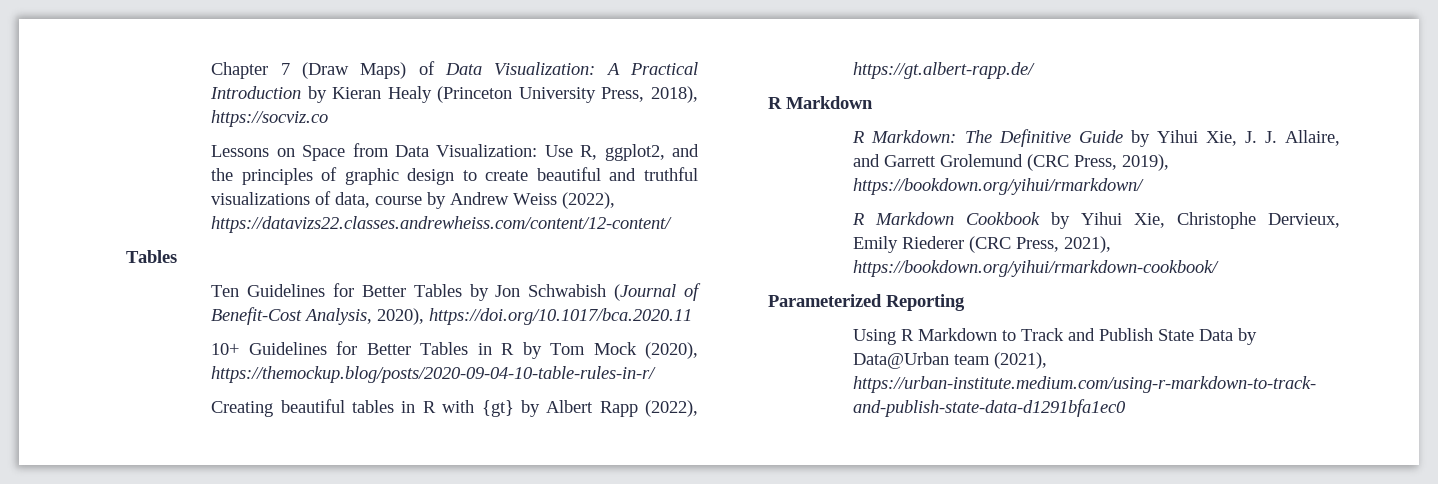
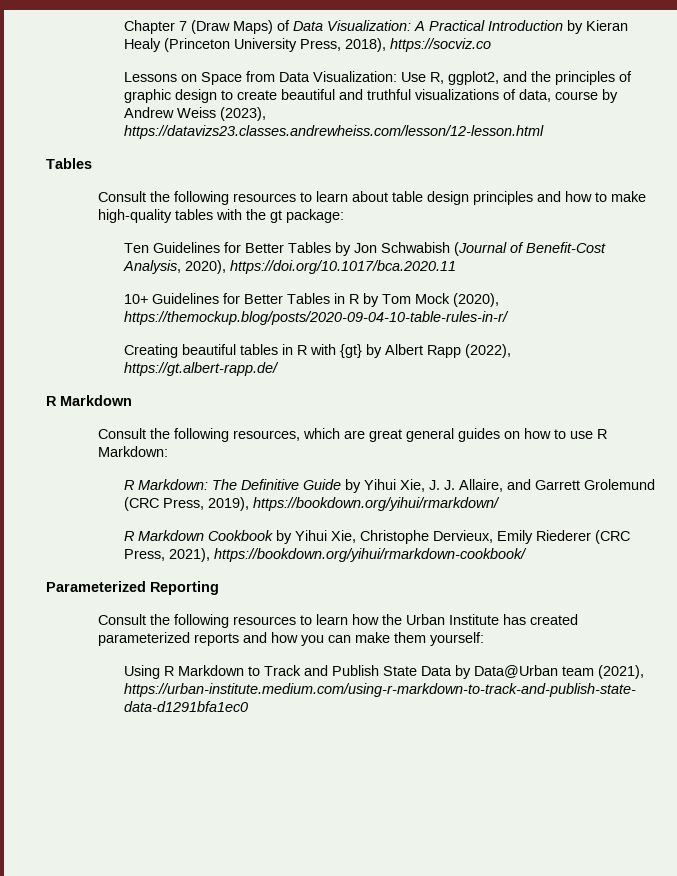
- Lessons on Space from Data Visualization: Use R, ggplot2, and the principles of graphic design to create beautiful and truthful visualizations of data, course by Andrew Weiss (2022), https://datavizs22.classes.andrewheiss.com/content/12-content/
+ Lessons on Space from Data Visualization: Use R, ggplot2, and the principles of graphic design to create beautiful and truthful visualizations of data, course by Andrew Weiss (2023), https://datavizs23.classes.andrewheiss.com/lesson/12-lesson.html
  Tables
+ Consult the following resources to learn about table design principles and how to make high-quality tables with the gt package:
+ Consult the following resources, which are great general guides on how to use R Markdown:
+ Consult the following resources to learn how the Urban Institute has created parameterized reports and how you can make them yourself:

